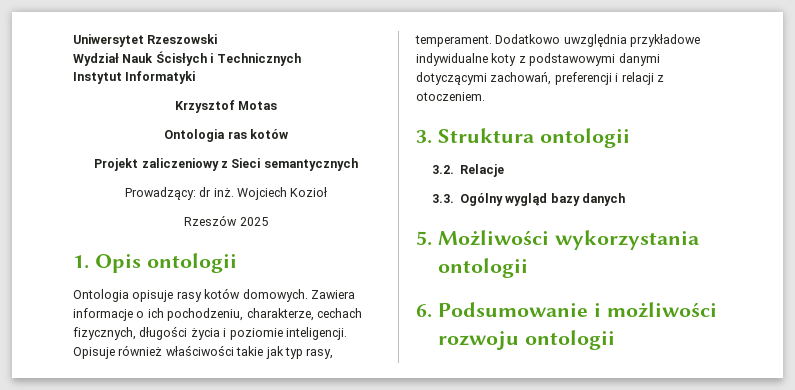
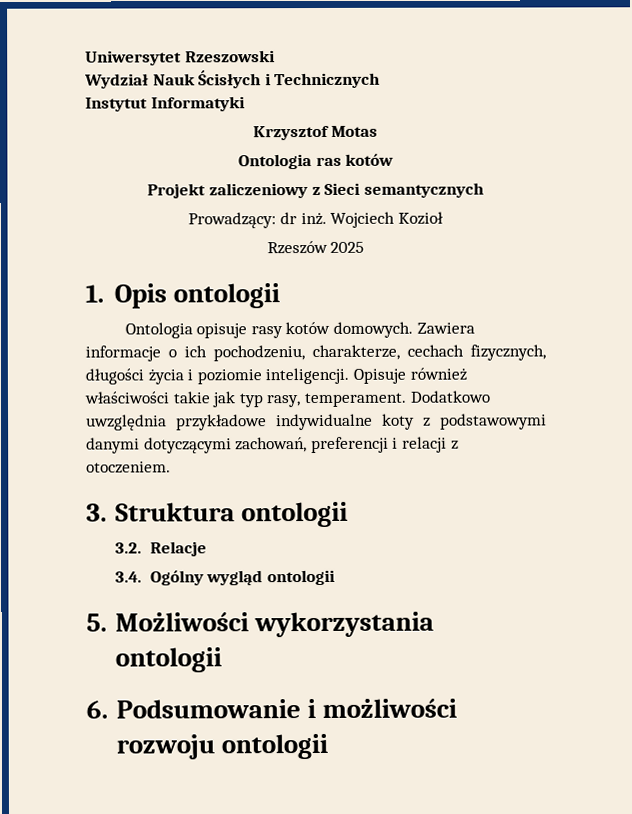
- 3.3. Ogólny wygląd bazy danych
+ 3.4. Ogólny wygląd ontologii

